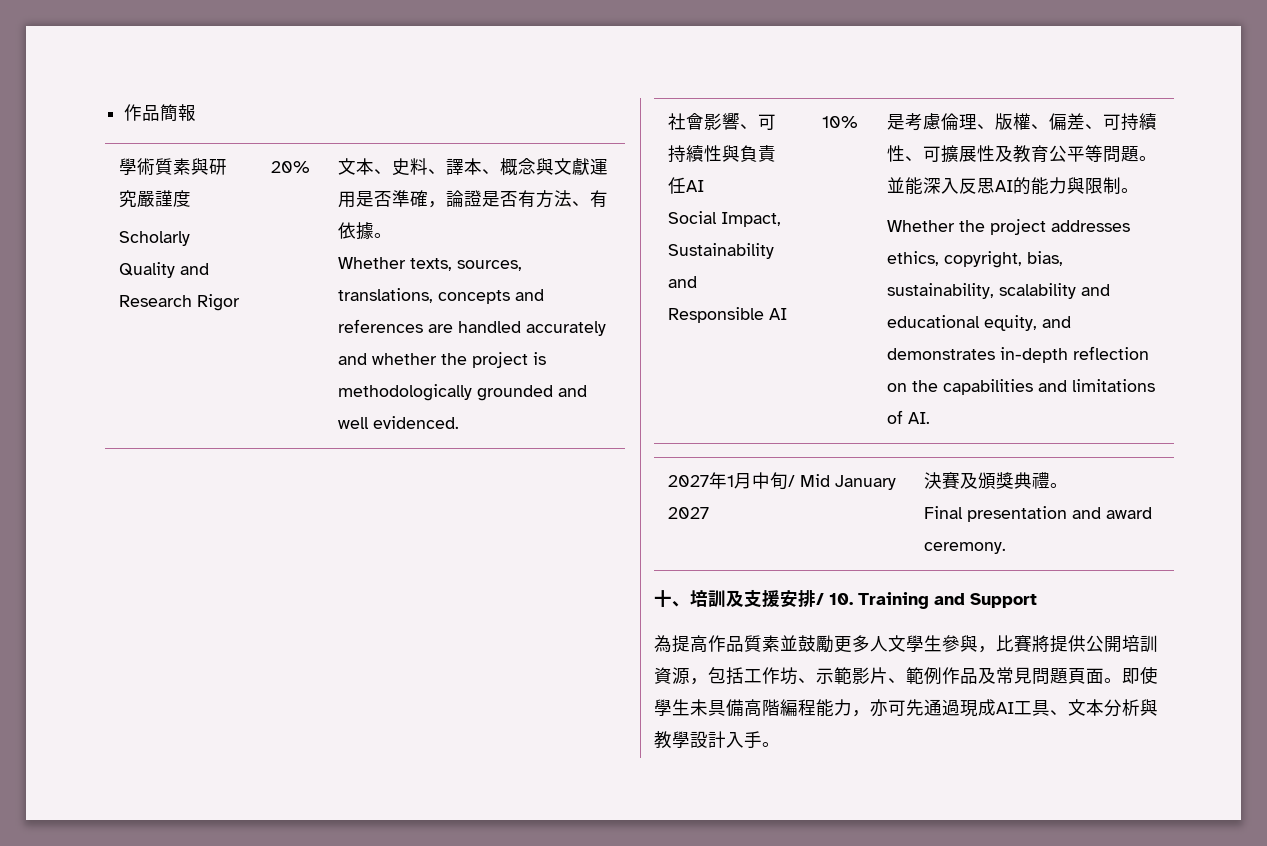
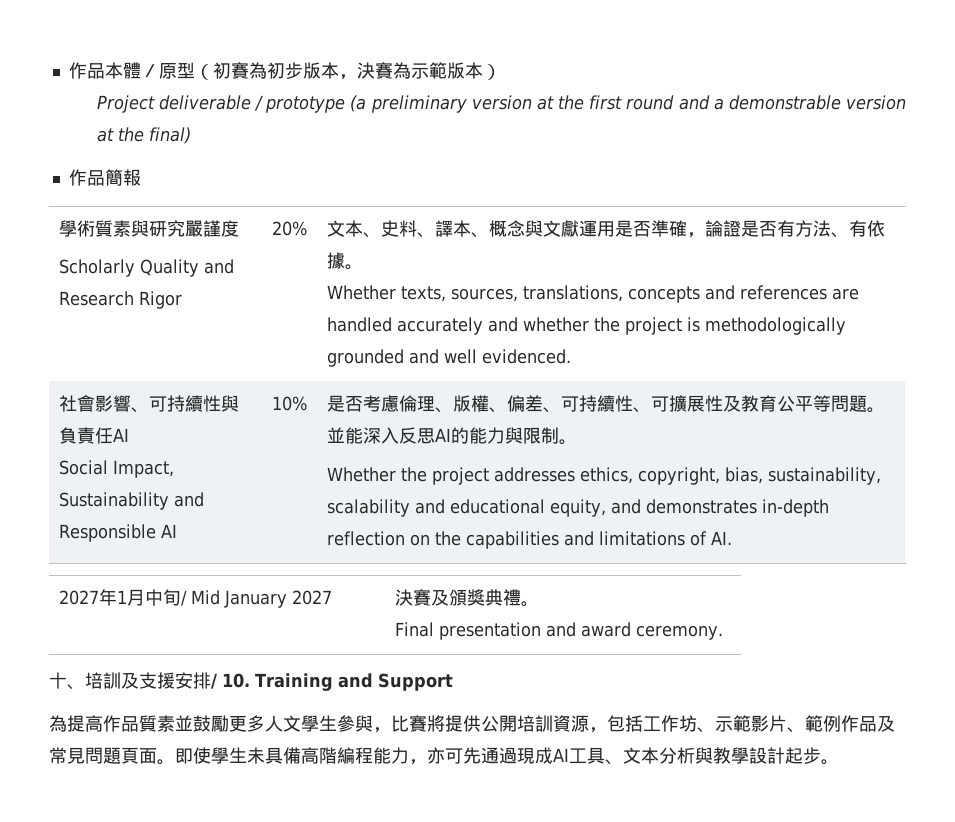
+ 作品本體／原型（初賽為初步版本，決賽為示範版本）
+ Project deliverable / prototype (a preliminary version at the first round and a demonstrable version at the final)
- 是考慮倫理、版權、偏差、可持續性、可擴展性及教育公平等問題。
+ 是否考慮倫理、版權、偏差、可持續性、可擴展性及教育公平等問題。
- 即使學生未具備高階編程能力，亦可先通過現成AI工具、文本分析與教學設計入手。
+ 即使學生未具備高階編程能力，亦可先通過現成AI工具、文本分析與教學設計起步。

